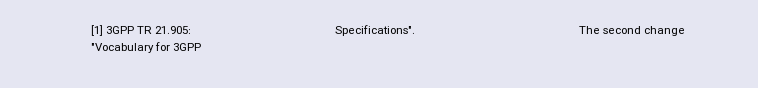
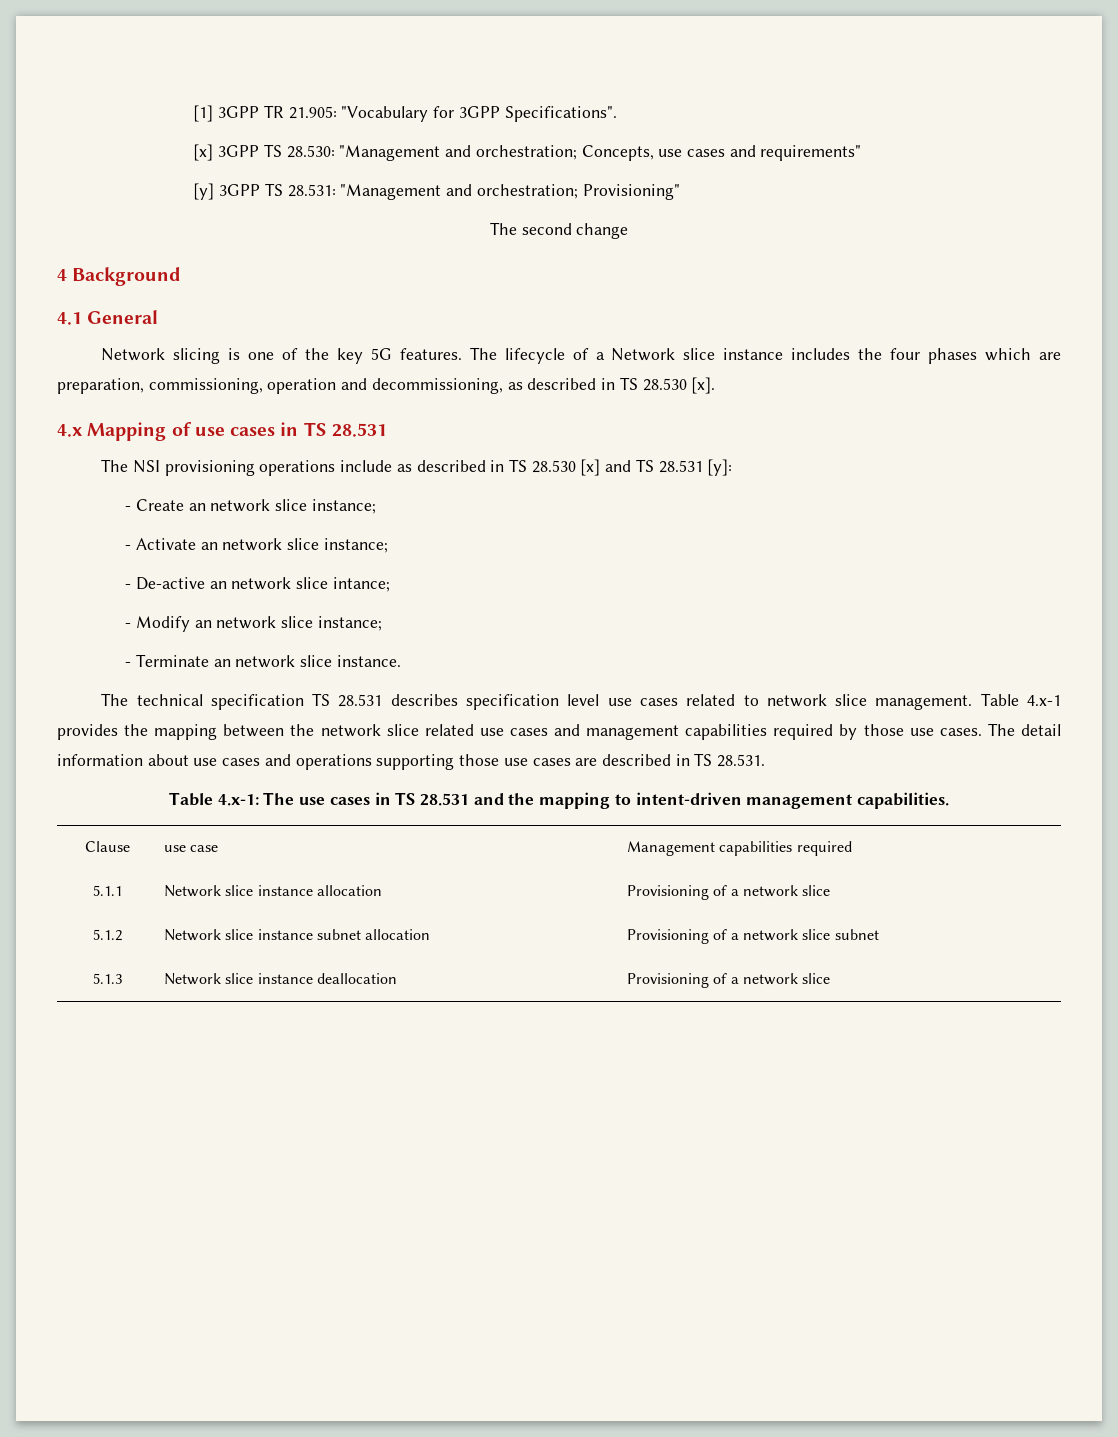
+ [x] 3GPP TS 28.530: "Management and orchestration; Concepts, use cases and requirements"
+ [y] 3GPP TS 28.531: "Management and orchestration; Provisioning"
  The second change
+ 4 Background
+ 4.1 General
+ Network slicing is one of the key 5G features. The lifecycle of a Network slice instance includes the four phases which are preparation, commissioning, operation and decommissioning, as described in TS 28.530 [x].
+ 4.x Mapping of use cases in TS 28.531
+ The NSI provisioning operations include as described in TS 28.530 [x] and TS 28.531 [y]:
+ - Create an network slice instance;
+ - Activate an network slice instance;
+ - De-active an network slice intance;
+ - Modify an network slice instance;
+ - Terminate an network slice instance.
+ The technical specification TS 28.531 describes specification level use cases related to network slice management. Table 4.x-1 provides the mapping between the network slice related use cases and management capabilities required by those use cases. The detail information about use cases and operations supporting those use cases are described in TS 28.531.
+ Table 4.x-1: The use cases in TS 28.531 and the mapping to intent-driven management capabilities.
+ Clause | use case | Management capabilities required
+ 5.1.1 | Network slice instance allocation | Provisioning of a network slice
+ 5.1.2 | Network slice instance subnet allocation | Provisioning of a network slice subnet
+ 5.1.3 | Network slice instance deallocation | Provisioning of a network slice

